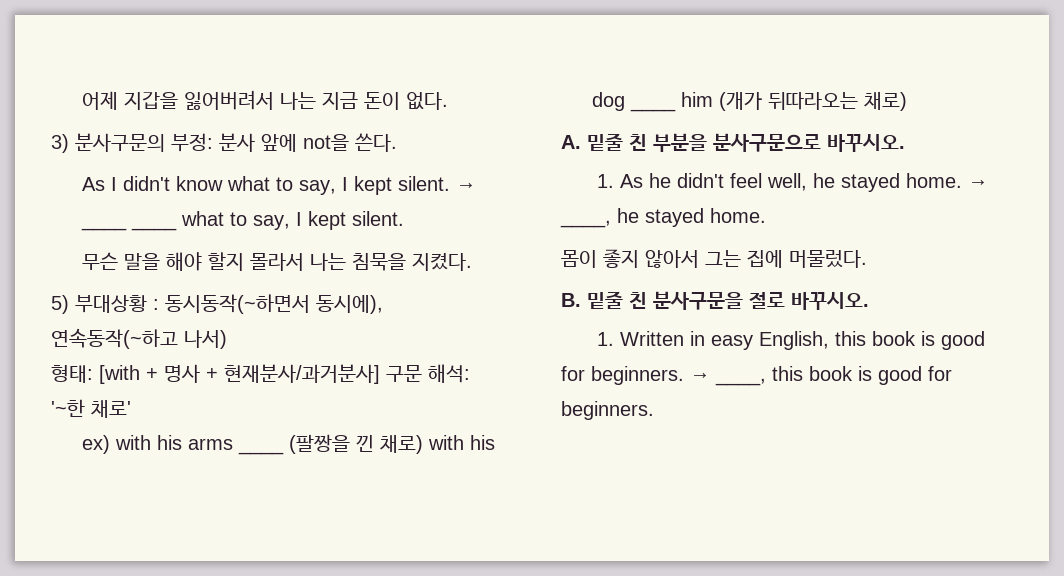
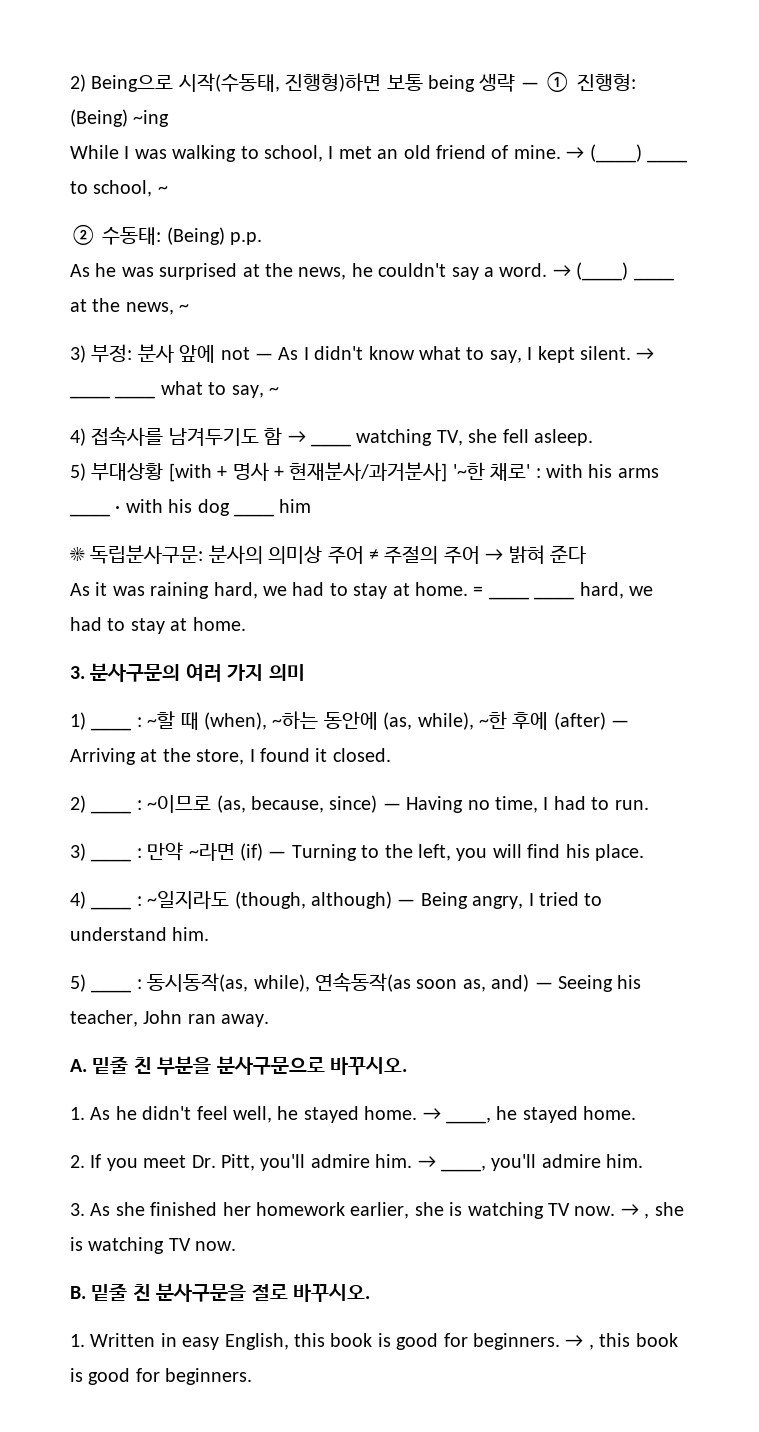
- 어제 지갑을 잃어버려서 나는 지금 돈이 없다.
- 3) 분사구문의 부정: 분사 앞에 not을 쓴다.
- As I didn't know what to say, I kept silent.
+ 2) Being으로 시작(수동태, 진행형)하면 보통 being 생략 — ① 진행형: (Being) ~ing
+ While I was walking to school, I met an old friend of mine. → (____) ____ to school, ~
+ ② 수동태: (Being) p.p.
+ As he was surprised at the news, he couldn't say a word. → (____) ____ at the news, ~
+ 3) 부정: 분사 앞에 not — As I didn't know what to say, I kept silent.
- → ____ ____ what to say, I kept silent.
- 무슨 말을 해야 할지 몰라서 나는 침묵을 지켰다.
- 5) 부대상황 : 동시동작(~하면서 동시에), 연속동작(~하고 나서)
- 형태: [with + 명사 + 현재분사/과거분사] 구문 해석: '~한 채로'
- ex) with his arms ____ (팔짱을 낀 채로) with his dog ____ him (개가 뒤따라오는 채로)
+ → ____ ____ what to say, ~
+ 4) 접속사를 남겨두기도 함 → ____ watching TV, she fell asleep.
+ 5) 부대상황 [with + 명사 + 현재분사/과거분사] '~한 채로' : with his arms ____ · with his dog ____ him
+ ☀ 독립분사구문: 분사의 의미상 주어 ≠ 주절의 주어 → 밝혀 준다
+ As it was raining hard, we had to stay at home. = ____ ____ hard, we had to stay at home.
+ 3. 분사구문의 여러 가지 의미
+ 1) ____ : ~할 때 (when), ~하는 동안에 (as, while), ~한 후에 (after) — Arriving at the store, I found it closed.
+ 2) ____ : ~이므로 (as, because, since) — Having no time, I had to run.
+ 3) ____ : 만약 ~라면 (if) — Turning to the left, you will find his place.
+ 4) ____ : ~일지라도 (though, although) — Being angry, I tried to understand him.
+ 5) ____ : 동시동작(as, while), 연속동작(as soon as, and) — Seeing his teacher, John ran away.
- 몸이 좋지 않아서 그는 집에 머물렀다.
+ 2. If you meet Dr. Pitt, you'll admire him. → ____, you'll admire him.
+ 3. As she finished her homework earlier, she is watching TV now. → , she is watching TV now.
- → ____, this book is good for beginners.
+ → , this book is good for beginners.

